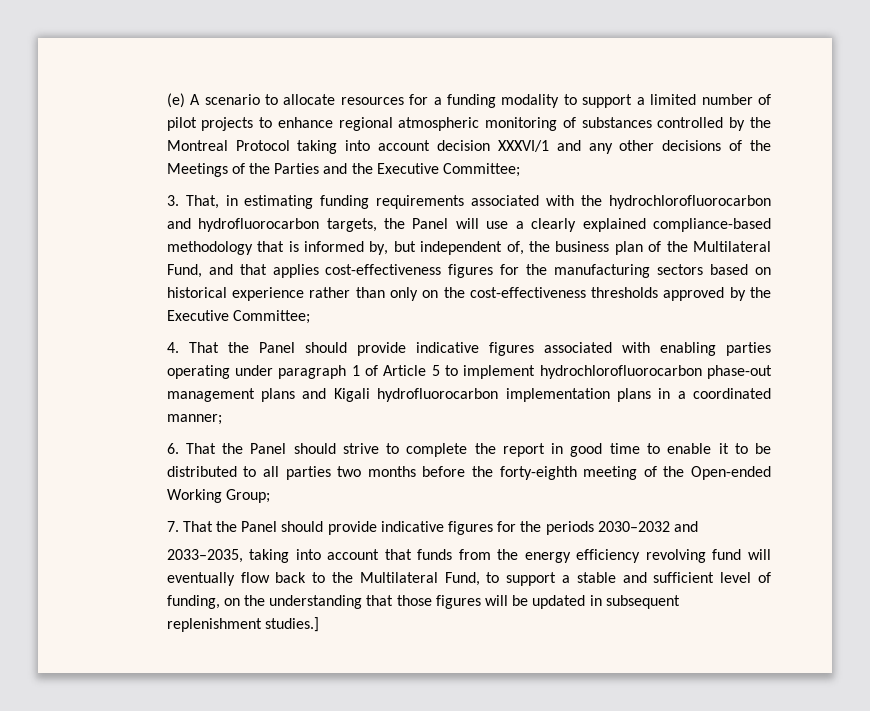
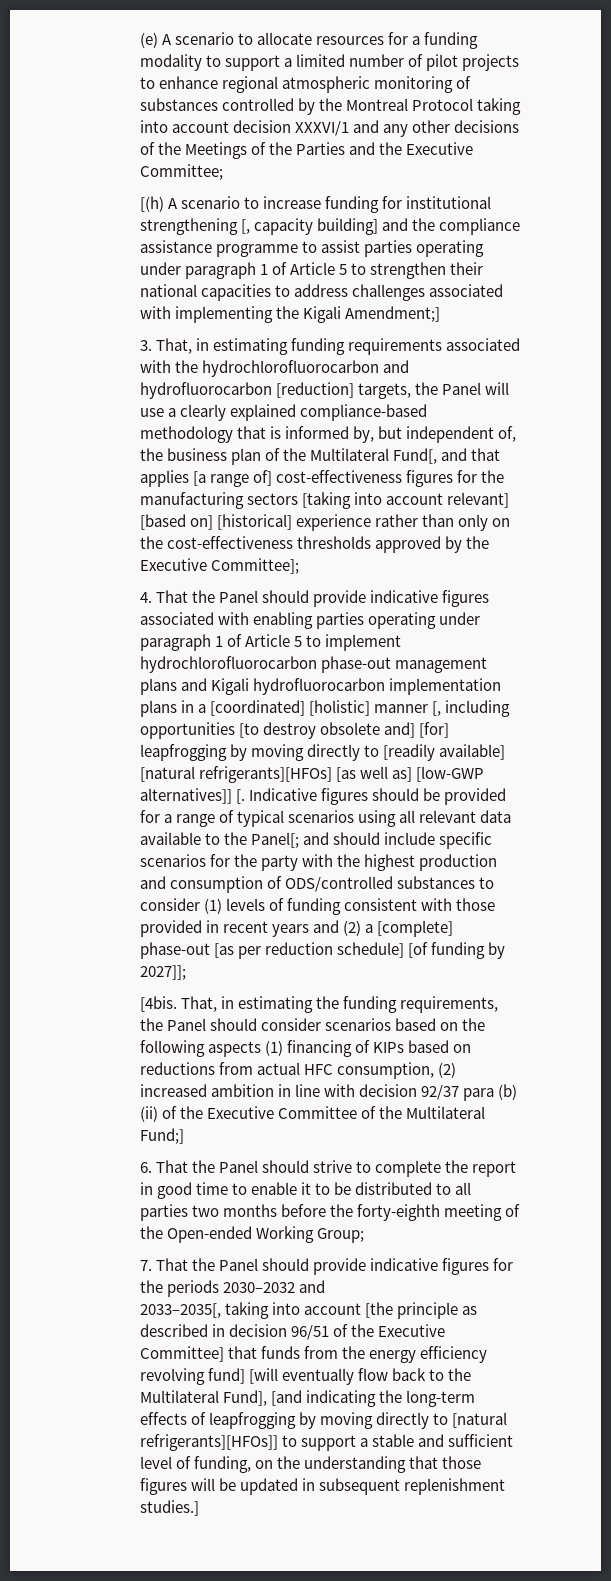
+ [(h) A scenario to increase funding for institutional strengthening [, capacity building] and the compliance assistance programme to assist parties operating under paragraph 1 of Article 5 to strengthen their national capacities to address challenges associated with implementing the Kigali Amendment;]
- 3. That, in estimating funding requirements associated with the hydrochlorofluorocarbon and hydrofluorocarbon targets, the Panel will use a clearly explained compliance-based methodology that is informed by, but independent of, the business plan of the Multilateral Fund, and that applies cost-effectiveness figures for the manufacturing sectors based on historical experience rather than only on the cost-effectiveness thresholds approved by the Executive Committee;
+ 3. That, in estimating funding requirements associated with the hydrochlorofluorocarbon and hydrofluorocarbon [reduction] targets, the Panel will use a clearly explained compliance-based methodology that is informed by, but independent of, the business plan of the Multilateral Fund[, and that applies [a range of] cost-effectiveness figures for the manufacturing sectors [taking into account relevant] [based on] [historical] experience rather than only on the cost-effectiveness thresholds approved by the Executive Committee];
- 4. That the Panel should provide indicative figures associated with enabling parties operating under paragraph 1 of Article 5 to implement hydrochlorofluorocarbon phase-out management plans and Kigali hydrofluorocarbon implementation plans in a coordinated manner;
+ 4. That the Panel should provide indicative figures associated with enabling parties operating under paragraph 1 of Article 5 to implement hydrochlorofluorocarbon phase-out management plans and Kigali hydrofluorocarbon implementation plans in a [coordinated] [holistic] manner [, including opportunities [to destroy obsolete and] [for] leapfrogging by moving directly to [readily available] [natural refrigerants][HFOs] [as well as] [low-GWP alternatives]] [. Indicative figures should be provided for a range of typical scenarios using all relevant data available to the Panel[; and should include specific scenarios for the party with the highest production and consumption of ODS/controlled substances to consider (1) levels of funding consistent with those provided in recent years and (2) a [complete] phase-out [as per reduction schedule] [of funding by 2027]];
+ [4bis. That, in estimating the funding requirements, the Panel should consider scenarios based on the following aspects (1) financing of KIPs based on reductions from actual HFC consumption, (2) increased ambition in line with decision 92/37 para (b) (ii) of the Executive Committee of the Multilateral Fund;]
- 2033–2035, taking into account that funds from the energy efficiency revolving fund will eventually flow back to the Multilateral Fund, to support a stable and sufficient level of funding, on the understanding that those figures will be updated in subsequent replenishment studies.]
+ 2033–2035[, taking into account [the principle as described in decision 96/51 of the Executive Committee] that funds from the energy efficiency revolving fund] [will eventually flow back to the Multilateral Fund], [and indicating the long-term effects of leapfrogging by moving directly to [natural refrigerants][HFOs]] to support a stable and sufficient level of funding, on the understanding that those figures will be updated in subsequent replenishment studies.]

